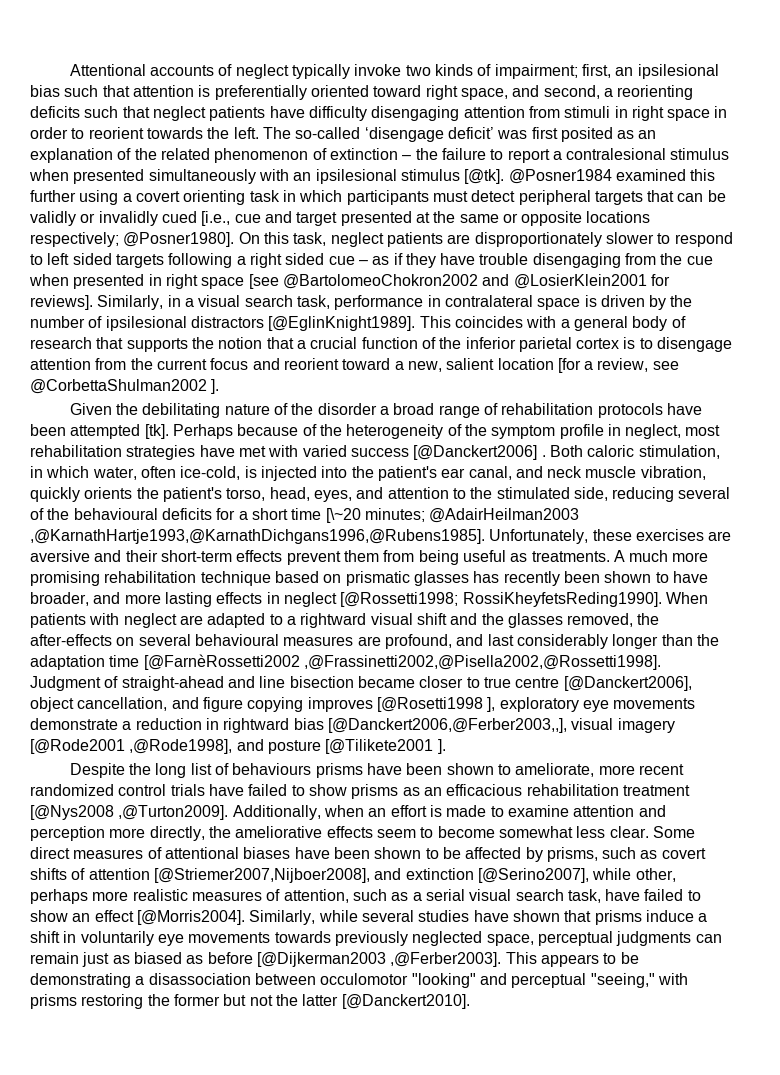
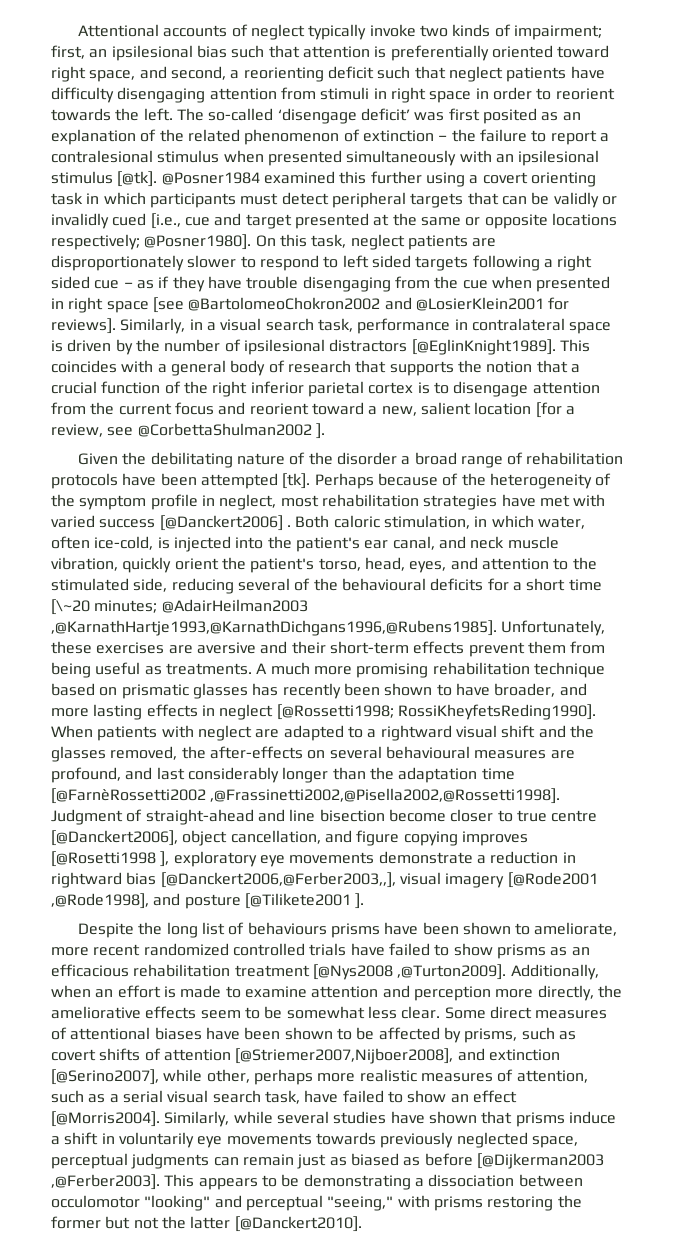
- Attentional accounts of neglect typically invoke two kinds of impairment; first, an ipsilesional bias such that attention is preferentially oriented toward right space, and second, a reorienting deficits such that neglect patients have difficulty disengaging attention from stimuli in right space in order to reorient towards the left.
+ Attentional accounts of neglect typically invoke two kinds of impairment; first, an ipsilesional bias such that attention is preferentially oriented toward right space, and second, a reorienting deficit such that neglect patients have difficulty disengaging attention from stimuli in right space in order to reorient towards the left.
- This coincides with a general body of research that supports the notion that a crucial function of the inferior parietal cortex is to disengage attention from the current focus and reorient toward a new, salient location [for a review, see @CorbettaShulman2002 ].
+ This coincides with a general body of research that supports the notion that a crucial function of the right inferior parietal cortex is to disengage attention from the current focus and reorient toward a new, salient location [for a review, see @CorbettaShulman2002 ].
- Both caloric stimulation, in which water, often ice-cold, is injected into the patient's ear canal, and neck muscle vibration, quickly orients the patient's torso, head, eyes, and attention to the stimulated side, reducing several of the behavioural deficits for a short time [\~20 minutes; @AdairHeilman2003 ,@KarnathHartje1993,@KarnathDichgans1996,@Rubens1985].
+ Both caloric stimulation, in which water, often ice-cold, is injected into the patient's ear canal, and neck muscle vibration, quickly orient the patient's torso, head, eyes, and attention to the stimulated side, reducing several of the behavioural deficits for a short time [\~20 minutes; @AdairHeilman2003 ,@KarnathHartje1993,@KarnathDichgans1996,@Rubens1985].
- Judgment of straight-ahead and line bisection became closer to true centre [@Danckert2006], object cancellation, and figure copying improves [@Rosetti1998 ], exploratory eye movements demonstrate a reduction in rightward bias [@Danckert2006,@Ferber2003,,], visual imagery [@Rode2001 ,@Rode1998], and posture [@Tilikete2001 ].
+ Judgment of straight-ahead and line bisection become closer to true centre [@Danckert2006], object cancellation, and figure copying improves [@Rosetti1998 ], exploratory eye movements demonstrate a reduction in rightward bias [@Danckert2006,@Ferber2003,,], visual imagery [@Rode2001 ,@Rode1998], and posture [@Tilikete2001 ].
- Despite the long list of behaviours prisms have been shown to ameliorate, more recent randomized control trials have failed to show prisms as an efficacious rehabilitation treatment [@Nys2008 ,@Turton2009].
+ Despite the long list of behaviours prisms have been shown to ameliorate, more recent randomized controlled trials have failed to show prisms as an efficacious rehabilitation treatment [@Nys2008 ,@Turton2009].
- Additionally, when an effort is made to examine attention and perception more directly, the ameliorative effects seem to become somewhat less clear.
+ Additionally, when an effort is made to examine attention and perception more directly, the ameliorative effects seem to be somewhat less clear.
- This appears to be demonstrating a disassociation between occulomotor "looking" and perceptual "seeing," with prisms restoring the former but not the latter [@Danckert2010].
+ This appears to be demonstrating a dissociation between occulomotor "looking" and perceptual "seeing," with prisms restoring the former but not the latter [@Danckert2010].

